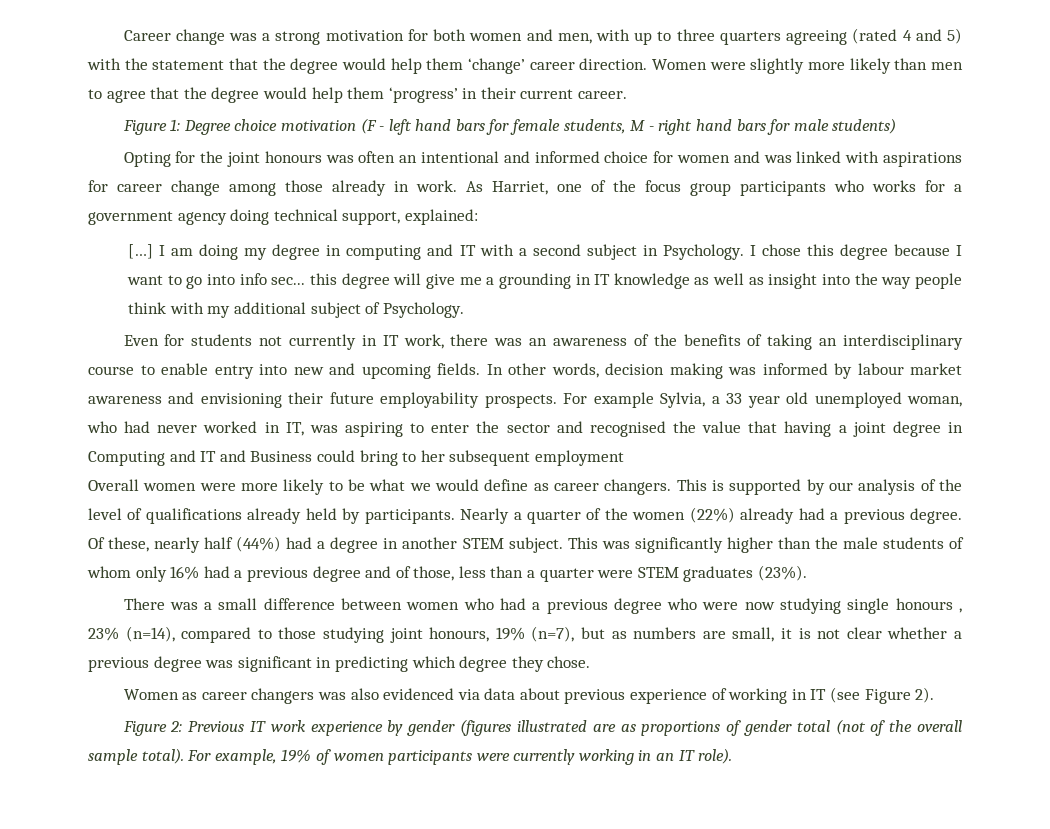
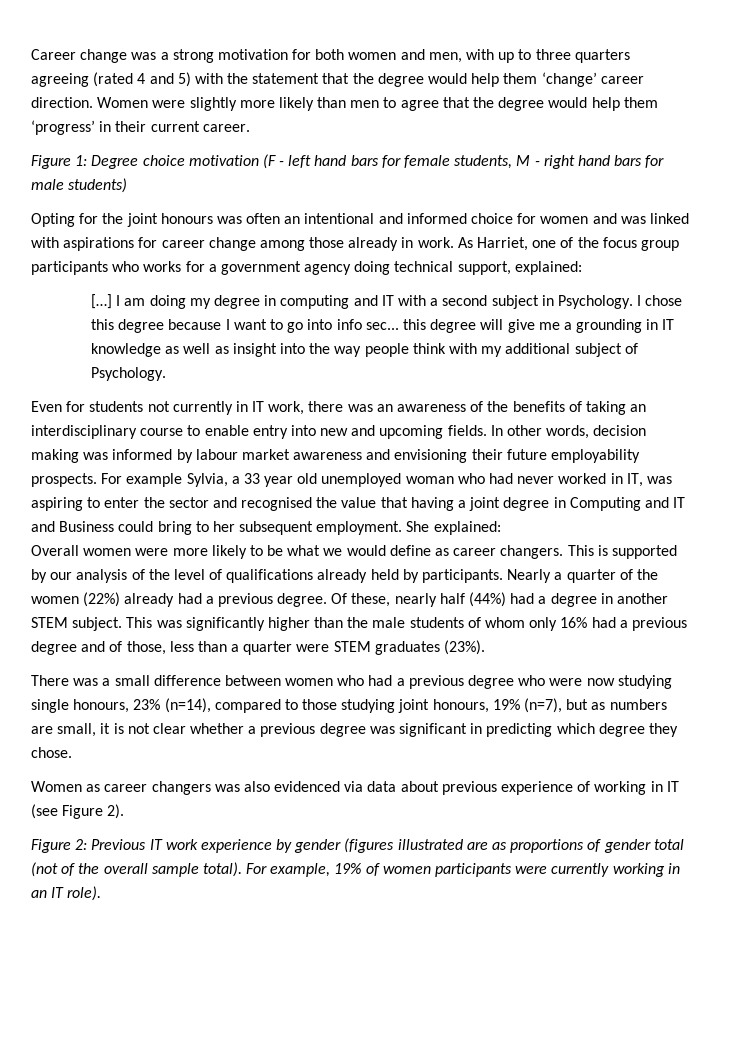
- For example Sylvia, a 33 year old unemployed woman, who had never worked in IT, was aspiring to enter the sector and recognised the value that having a joint degree in Computing and IT and Business could bring to her subsequent employment
+ For example Sylvia, a 33 year old unemployed woman who had never worked in IT, was aspiring to enter the sector and recognised the value that having a joint degree in Computing and IT and Business could bring to her subsequent employment. She explained:
- There was a small difference between women who had a previous degree who were now studying single honours , 23% (n=14), compared to those studying joint honours, 19% (n=7), but as numbers are small, it is not clear whether a previous degree was significant in predicting which degree they chose.
+ There was a small difference between women who had a previous degree who were now studying single honours, 23% (n=14), compared to those studying joint honours, 19% (n=7), but as numbers are small, it is not clear whether a previous degree was significant in predicting which degree they chose.

